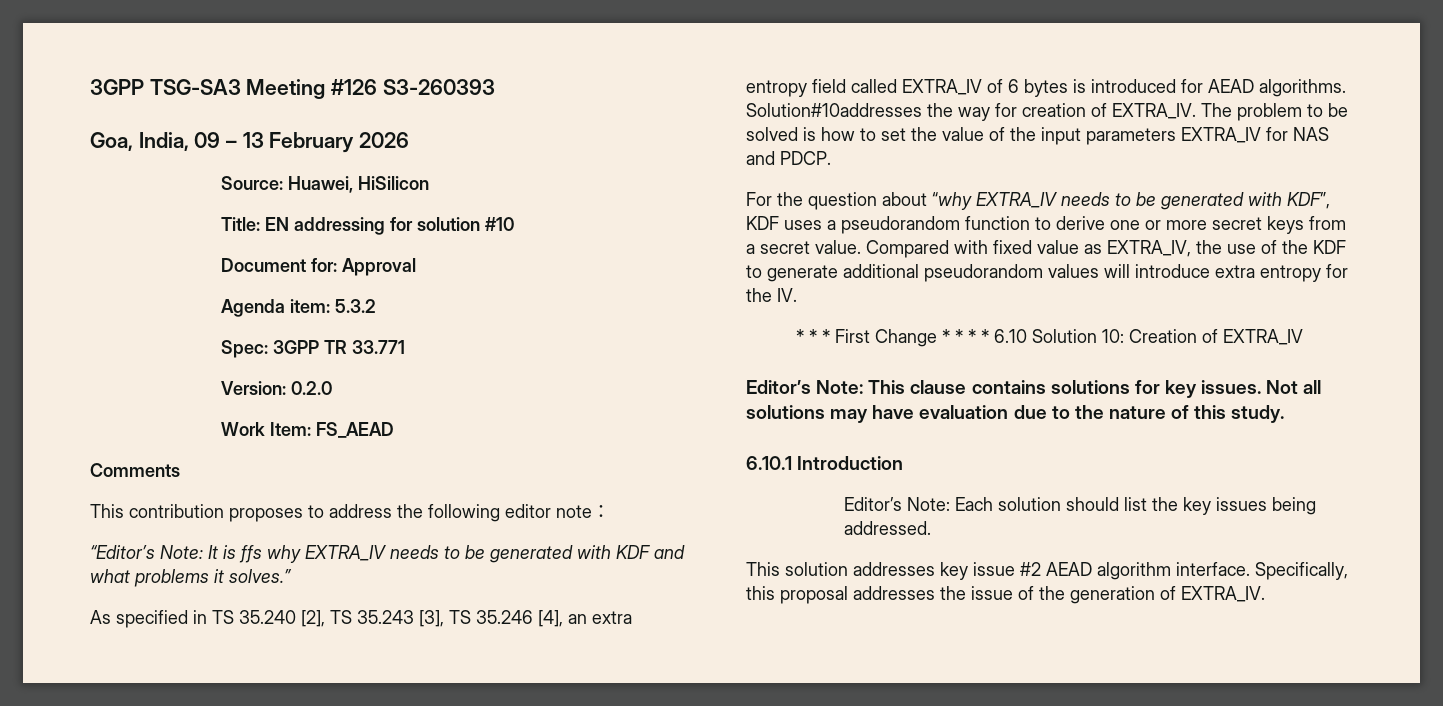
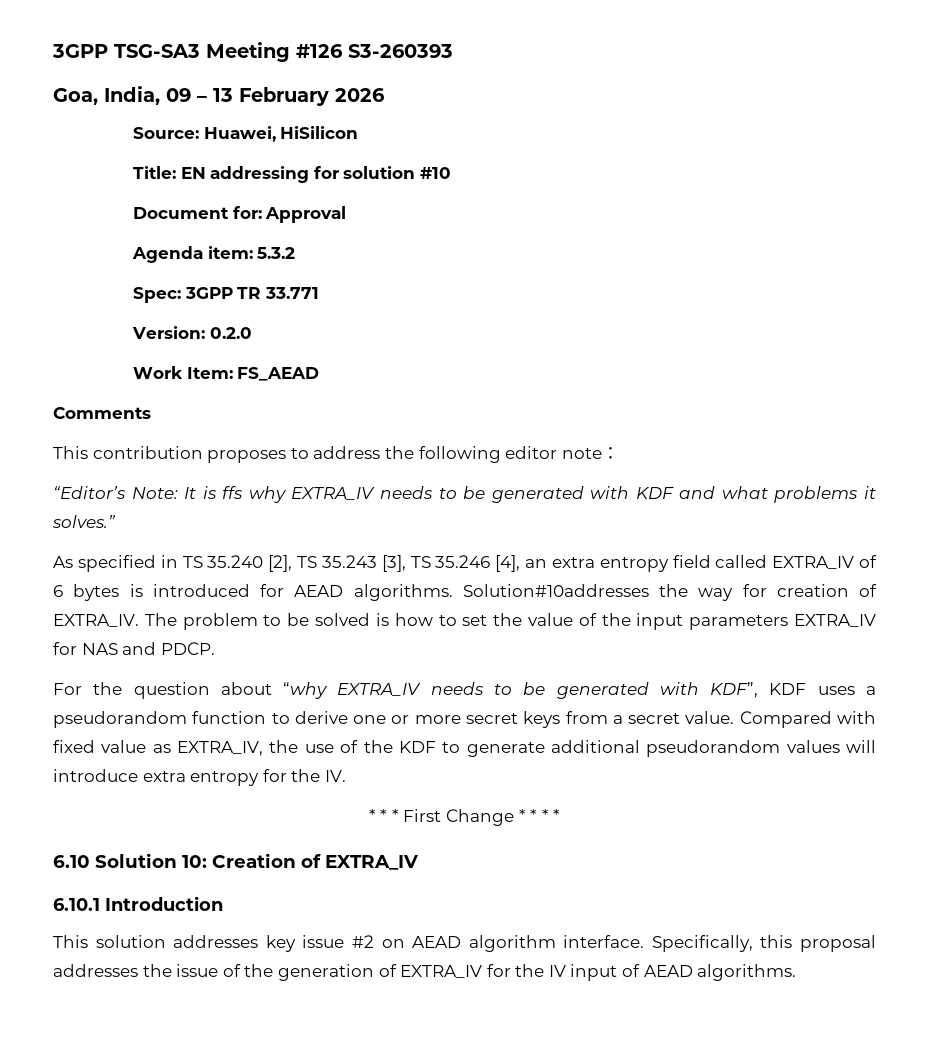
- * * * First Change * * * * 6.10 Solution 10: Creation of EXTRA_IV
+ * * * First Change * * * *
+ 6.10 Solution 10: Creation of EXTRA_IV
- Editor’s Note: This clause contains solutions for key issues. Not all solutions may have evaluation due to the nature of this study.
  6.10.1 Introduction
- Editor’s Note: Each solution should list the key issues being addressed.
- This solution addresses key issue #2 AEAD algorithm interface.
+ This solution addresses key issue #2 on AEAD algorithm interface.
- Specifically, this proposal addresses the issue of the generation of EXTRA_IV.
+ Specifically, this proposal addresses the issue of the generation of EXTRA_IV for the IV input of AEAD algorithms.

